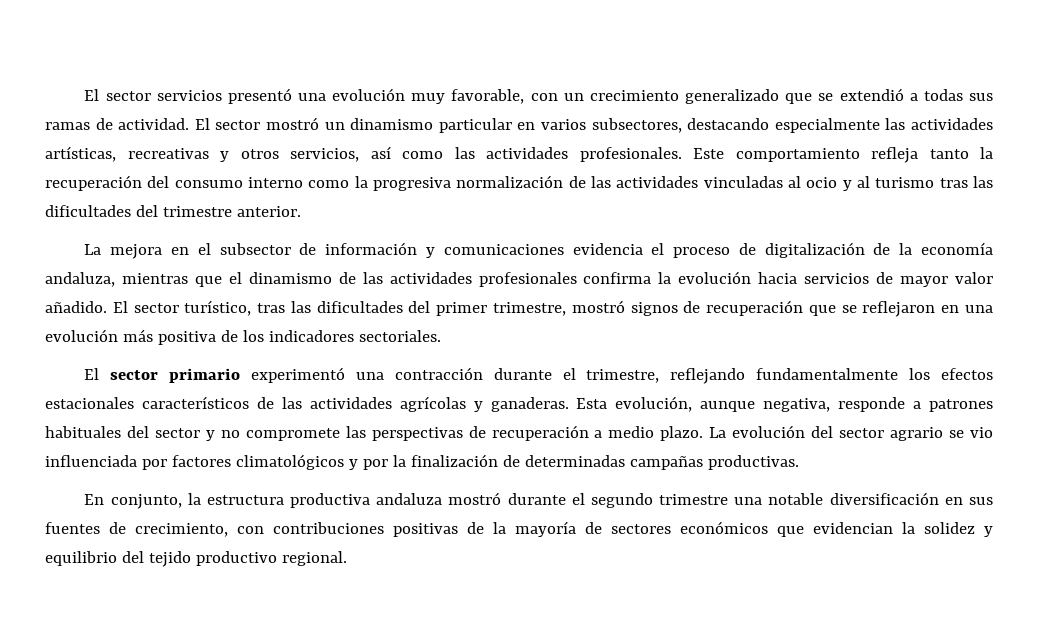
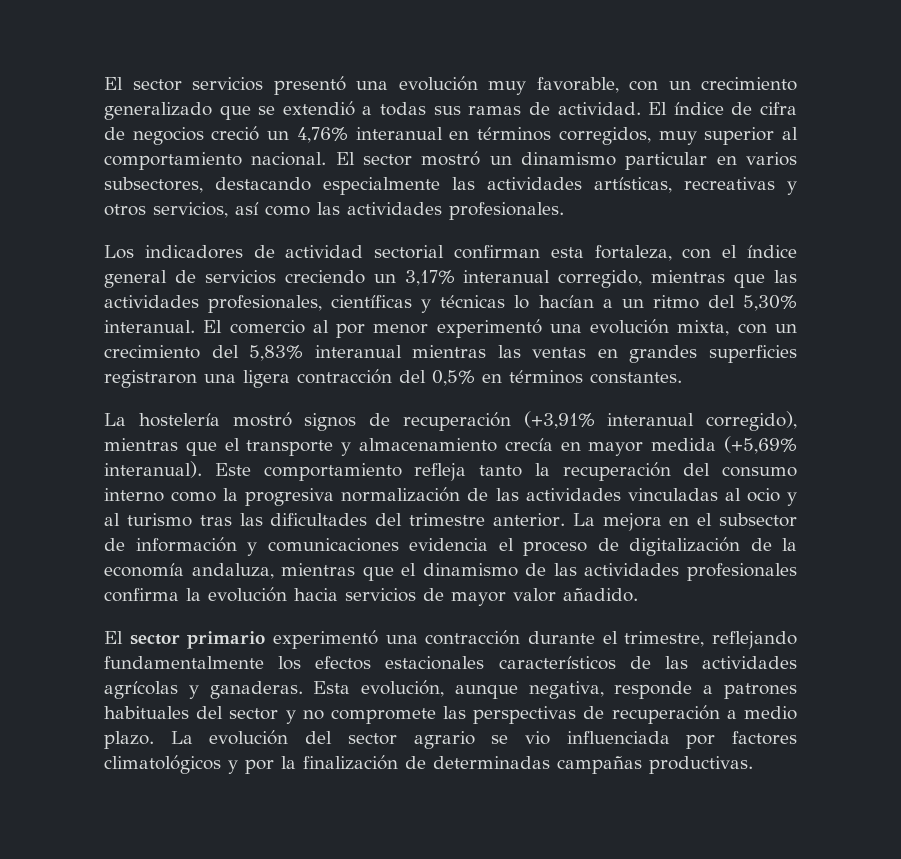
- El sector mostró un dinamismo particular en varios subsectores, destacando especialmente las actividades artísticas, recreativas y otros servicios, así como las actividades profesionales.
+ El índice de cifra de negocios creció un 4,76% interanual en términos corregidos, muy superior al comportamiento nacional. El sector mostró un dinamismo particular en varios subsectores, destacando especialmente las actividades artísticas, recreativas y otros servicios, así como las actividades profesionales.
+ Los indicadores de actividad sectorial confirman esta fortaleza, con el índice general de servicios creciendo un 3,17% interanual corregido, mientras que las actividades profesionales, científicas y técnicas lo hacían a un ritmo del 5,30% interanual. El comercio al por menor experimentó una evolución mixta, con un crecimiento del 5,83% interanual mientras las ventas en grandes superficies registraron una ligera contracción del 0,5% en términos constantes.
+ La hostelería mostró signos de recuperación (+3,91% interanual corregido), mientras que el transporte y almacenamiento crecía en mayor medida (+5,69% interanual).
- Este comportamiento refleja tanto la recuperación del consumo interno como la progresiva normalización de las actividades vinculadas al ocio y al turismo tras las dificultades del trimestre anterior.
- La mejora en el subsector de información y comunicaciones evidencia el proceso de digitalización de la economía andaluza, mientras que el dinamismo de las actividades profesionales confirma la evolución hacia servicios de mayor valor añadido. El sector turístico, tras las dificultades del primer trimestre, mostró signos de recuperación que se reflejaron en una evolución más positiva de los indicadores sectoriales.
+ Este comportamiento refleja tanto la recuperación del consumo interno como la progresiva normalización de las actividades vinculadas al ocio y al turismo tras las dificultades del trimestre anterior. La mejora en el subsector de información y comunicaciones evidencia el proceso de digitalización de la economía andaluza, mientras que el dinamismo de las actividades profesionales confirma la evolución hacia servicios de mayor valor añadido.
- En conjunto, la estructura productiva andaluza mostró durante el segundo trimestre una notable diversificación en sus fuentes de crecimiento, con contribuciones positivas de la mayoría de sectores económicos que evidencian la solidez y equilibrio del tejido productivo regional.

